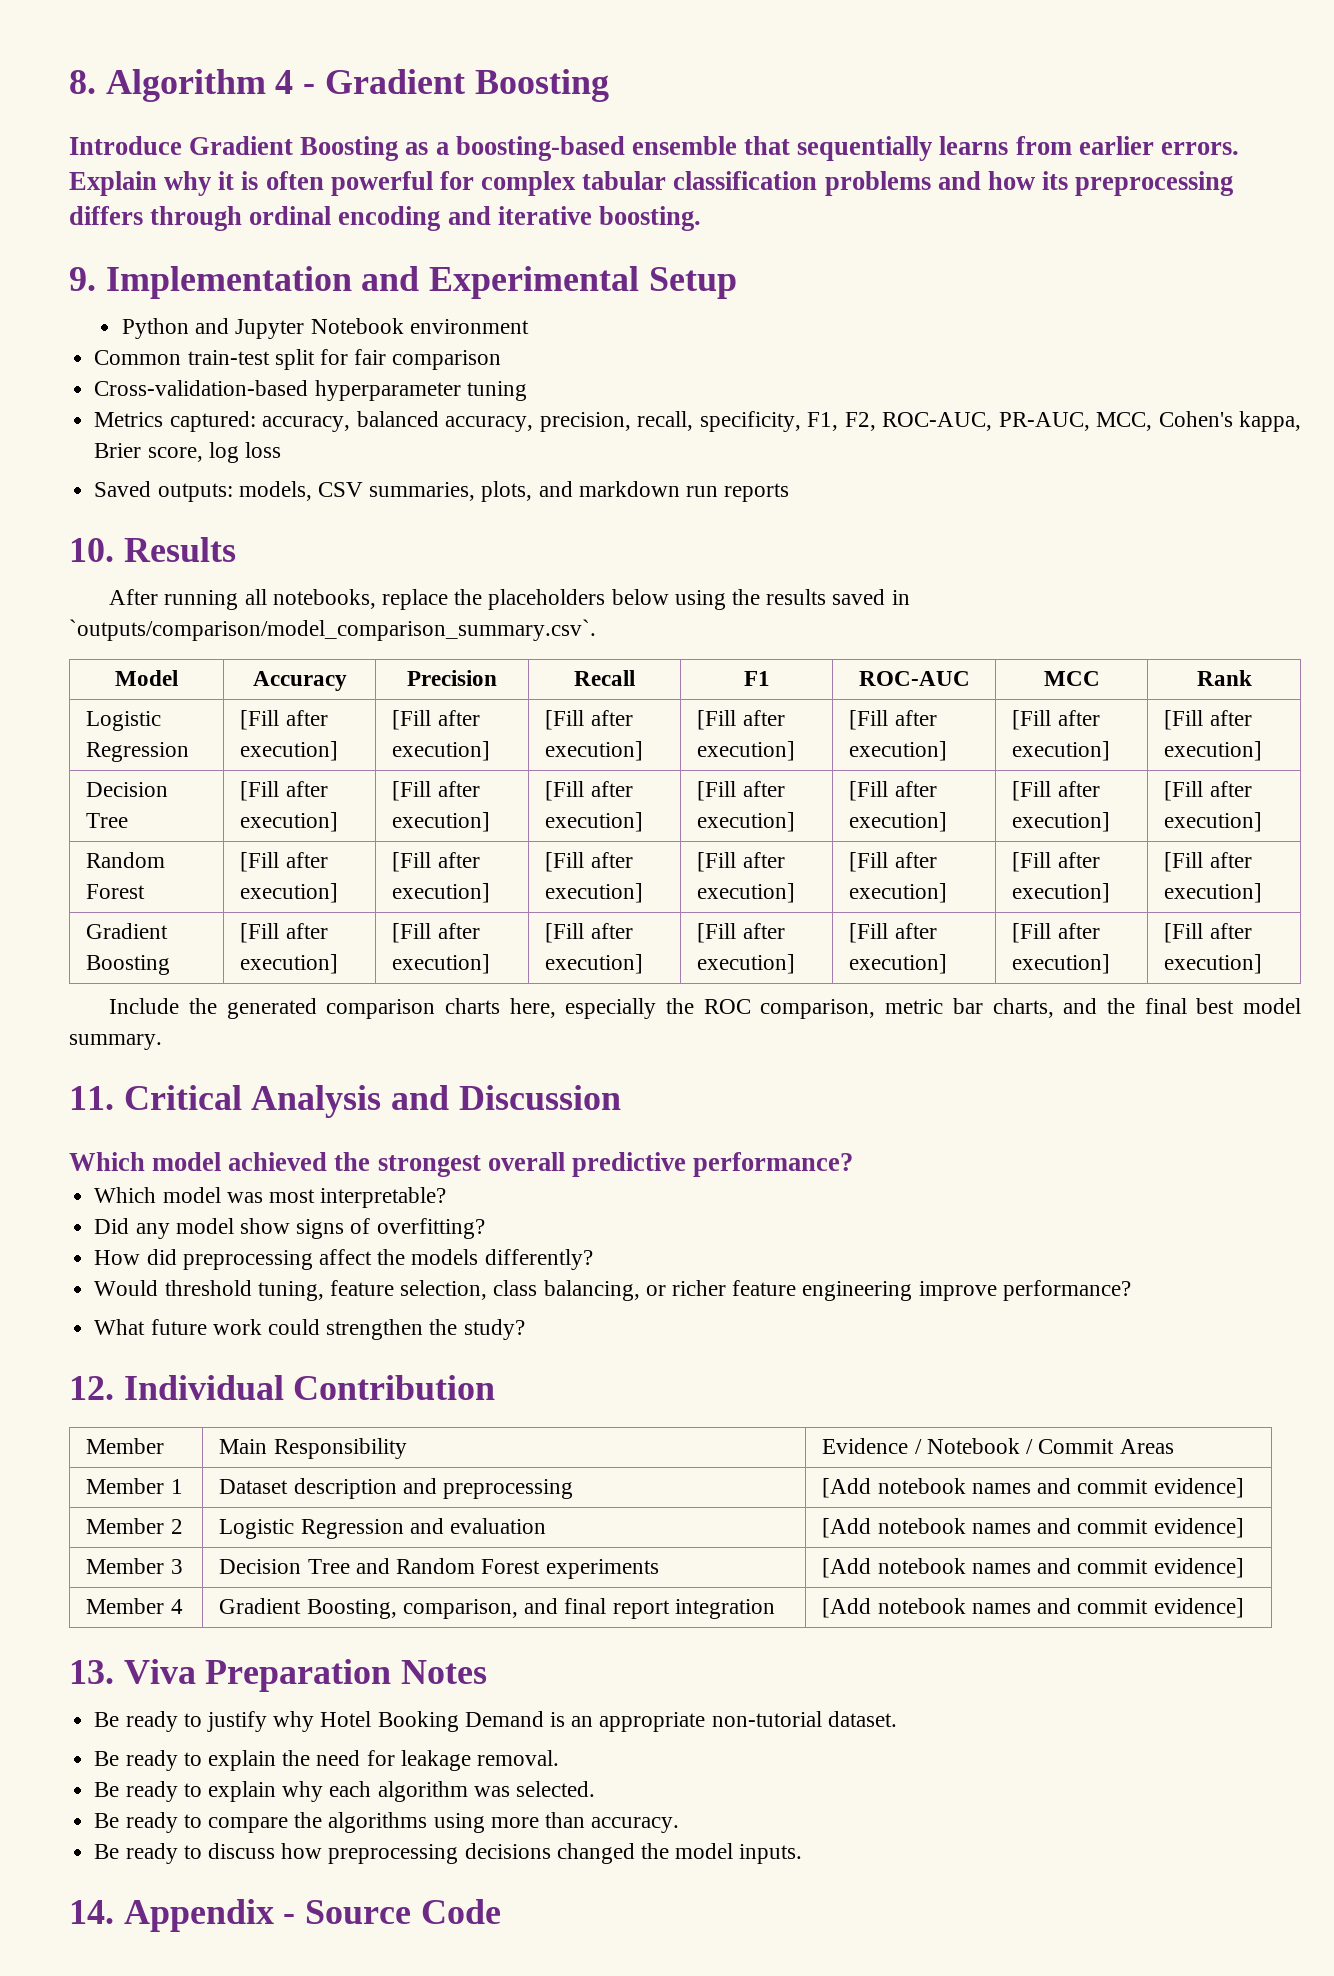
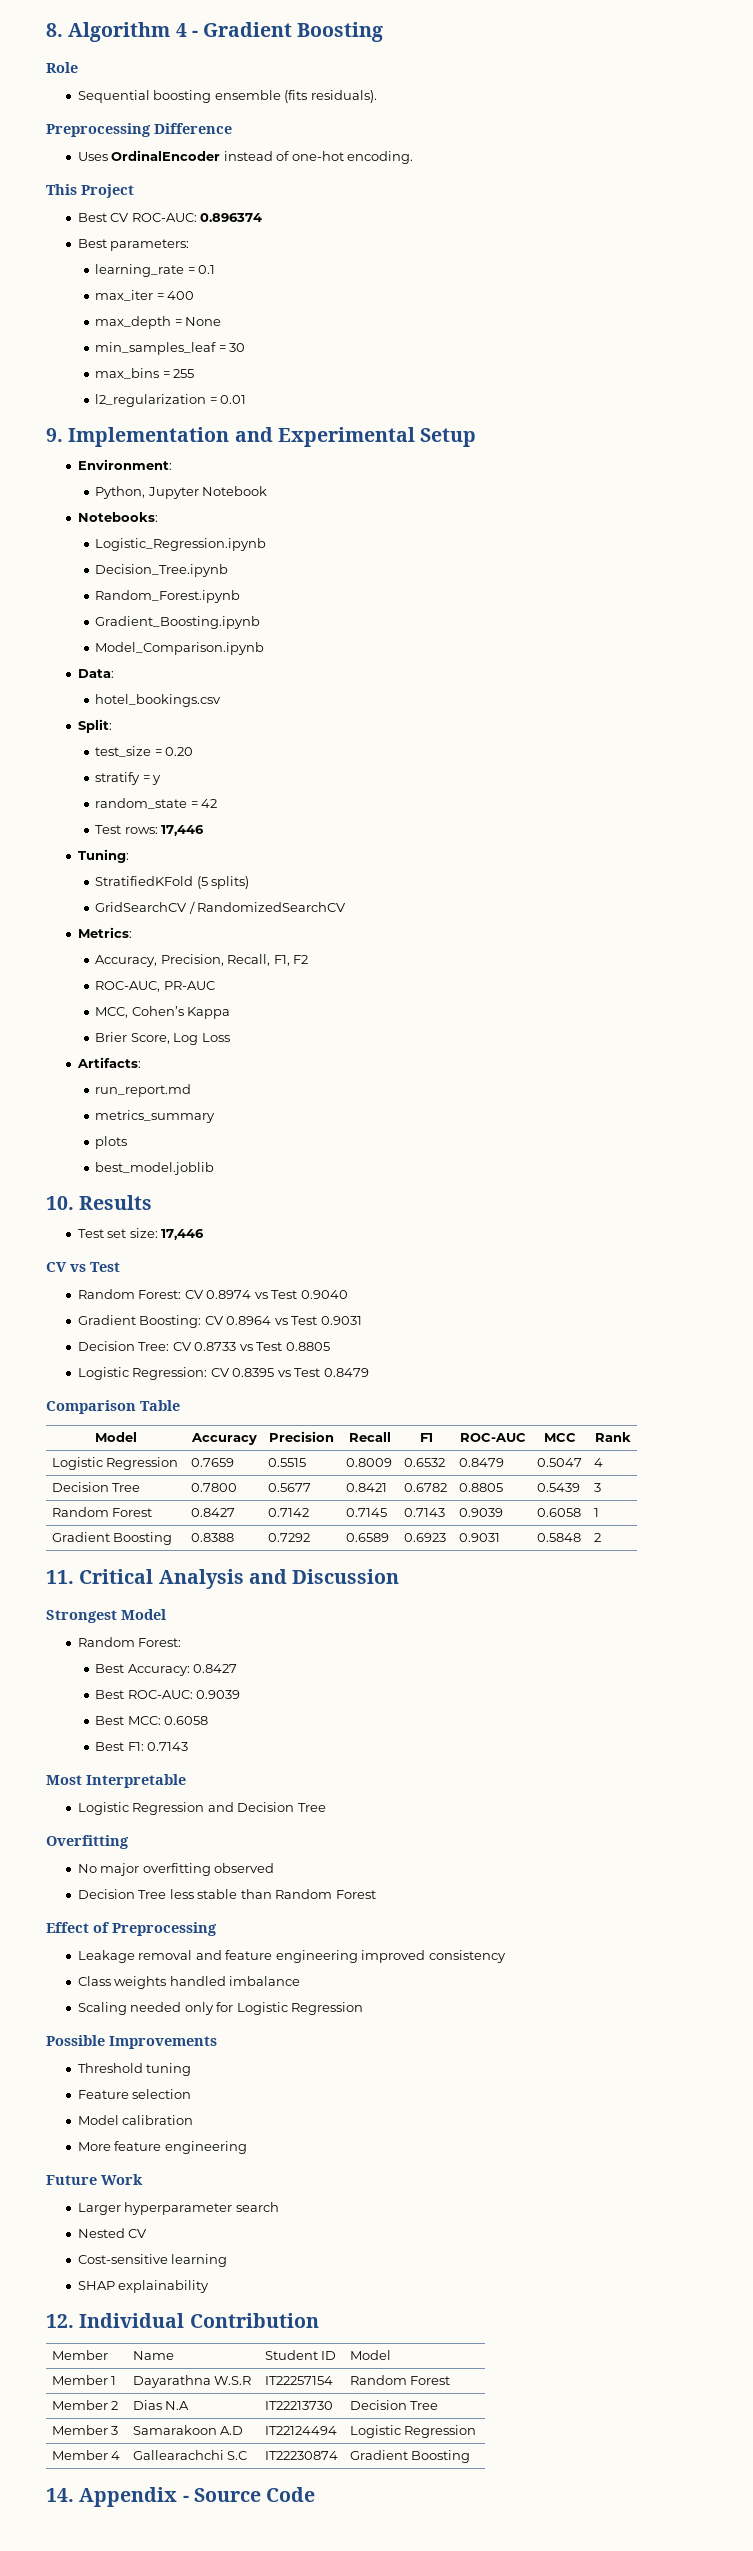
- Introduce Gradient Boosting as a boosting-based ensemble that sequentially learns from earlier errors. Explain why it is often powerful for complex tabular classification problems and how its preprocessing differs through ordinal encoding and iterative boosting.
+ Role
+ Sequential boosting ensemble (fits residuals).
+ Preprocessing Difference
+ Uses OrdinalEncoder instead of one-hot encoding.
+ This Project
+ Best CV ROC-AUC: 0.896374
+ Best parameters:
+ learning_rate = 0.1
+ max_iter = 400
+ max_depth = None
+ min_samples_leaf = 30
+ max_bins = 255
+ l2_regularization = 0.01
- Python and Jupyter Notebook environment
- Common train-test split for fair comparison
- Cross-validation-based hyperparameter tuning
- Metrics captured: accuracy, balanced accuracy, precision, recall, specificity, F1, F2, ROC-AUC, PR-AUC, MCC, Cohen's kappa, Brier score, log loss
- Saved outputs: models, CSV summaries, plots, and markdown run reports
+ Environment:
+ Python, Jupyter Notebook
+ Notebooks:
+ Logistic_Regression.ipynb
+ Decision_Tree.ipynb
+ Random_Forest.ipynb
+ Gradient_Boosting.ipynb
+ Model_Comparison.ipynb
+ Data:
+ hotel_bookings.csv
+ Split:
+ test_size = 0.20
+ stratify = y
+ random_state = 42
+ Test rows: 17,446
+ Tuning:
+ StratifiedKFold (5 splits)
+ GridSearchCV / RandomizedSearchCV
+ Metrics:
+ Accuracy, Precision, Recall, F1, F2
+ ROC-AUC, PR-AUC
+ MCC, Cohen’s Kappa
+ Brier Score, Log Loss
+ Artifacts:
+ run_report.md
+ metrics_summary
+ plots
+ best_model.joblib
  10. Results
- After running all notebooks, replace the placeholders below using the results saved in `outputs/comparison/model_comparison_summary.csv`.
+ Test set size: 17,446
+ CV vs Test
+ Random Forest: CV 0.8974 vs Test 0.9040
+ Gradient Boosting: CV 0.8964 vs Test 0.9031
+ Decision Tree: CV 0.8733 vs Test 0.8805
+ Logistic Regression: CV 0.8395 vs Test 0.8479
+ Comparison Table
- Logistic Regression | [Fill after execution] | [Fill after execution] | [Fill after execution] | [Fill after execution] | [Fill after execution] | [Fill after execution] | [Fill after execution]
- Decision Tree | [Fill after execution] | [Fill after execution] | [Fill after execution] | [Fill after execution] | [Fill after execution] | [Fill after execution] | [Fill after execution]
- Random Forest | [Fill after execution] | [Fill after execution] | [Fill after execution] | [Fill after execution] | [Fill after execution] | [Fill after execution] | [Fill after execution]
- Gradient Boosting | [Fill after execution] | [Fill after execution] | [Fill after execution] | [Fill after execution] | [Fill after execution] | [Fill after execution] | [Fill after execution]
- Include the generated comparison charts here, especially the ROC comparison, metric bar charts, and the final best model summary.
+ Logistic Regression | 0.7659 | 0.5515 | 0.8009 | 0.6532 | 0.8479 | 0.5047 | 4
+ Decision Tree | 0.7800 | 0.5677 | 0.8421 | 0.6782 | 0.8805 | 0.5439 | 3
+ Random Forest | 0.8427 | 0.7142 | 0.7145 | 0.7143 | 0.9039 | 0.6058 | 1
+ Gradient Boosting | 0.8388 | 0.7292 | 0.6589 | 0.6923 | 0.9031 | 0.5848 | 2
- Which model achieved the strongest overall predictive performance?
- Which model was most interpretable?
- Did any model show signs of overfitting?
- How did preprocessing affect the models differently?
- Would threshold tuning, feature selection, class balancing, or richer feature engineering improve performance?
- What future work could strengthen the study?
+ Strongest Model
+ Random Forest:
+ Best Accuracy: 0.8427
+ Best ROC-AUC: 0.9039
+ Best MCC: 0.6058
+ Best F1: 0.7143
+ Most Interpretable
+ Logistic Regression and Decision Tree
+ Overfitting
+ No major overfitting observed
+ Decision Tree less stable than Random Forest
+ Effect of Preprocessing
+ Leakage removal and feature engineering improved consistency
+ Class weights handled imbalance
+ Scaling needed only for Logistic Regression
+ Possible Improvements
+ Threshold tuning
+ Feature selection
+ Model calibration
+ More feature engineering
+ Future Work
+ Larger hyperparameter search
+ Nested CV
+ Cost-sensitive learning
+ SHAP explainability
  12. Individual Contribution
- Member | Main Responsibility | Evidence / Notebook / Commit Areas
- Member 1 | Dataset description and preprocessing | [Add notebook names and commit evidence]
- Member 2 | Logistic Regression and evaluation | [Add notebook names and commit evidence]
- Member 3 | Decision Tree and Random Forest experiments | [Add notebook names and commit evidence]
- Member 4 | Gradient Boosting, comparison, and final report integration | [Add notebook names and commit evidence]
- 13. Viva Preparation Notes
- Be ready to justify why Hotel Booking Demand is an appropriate non-tutorial dataset.
- Be ready to explain the need for leakage removal.
- Be ready to explain why each algorithm was selected.
- Be ready to compare the algorithms using more than accuracy.
- Be ready to discuss how preprocessing decisions changed the model inputs.
+ Member | Name | Student ID | Model
+ Member 1 | Dayarathna W.S.R | IT22257154 | Random Forest
+ Member 2 | Dias N.A | IT22213730 | Decision Tree
+ Member 3 | Samarakoon A.D | IT22124494 | Logistic Regression
+ Member 4 | Gallearachchi S.C | IT22230874 | Gradient Boosting

